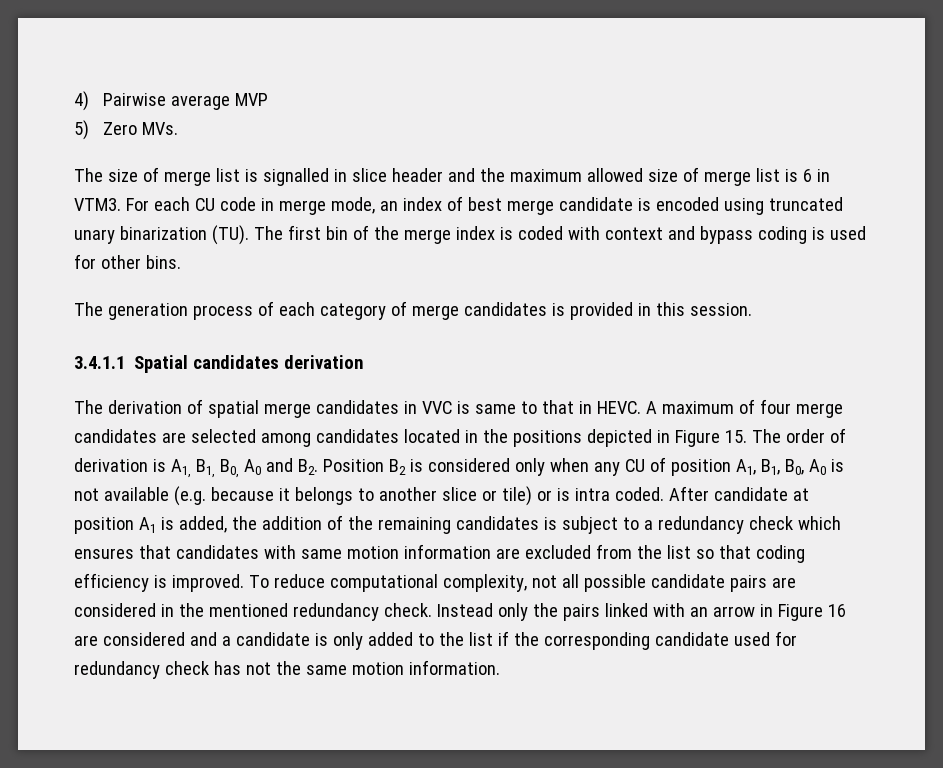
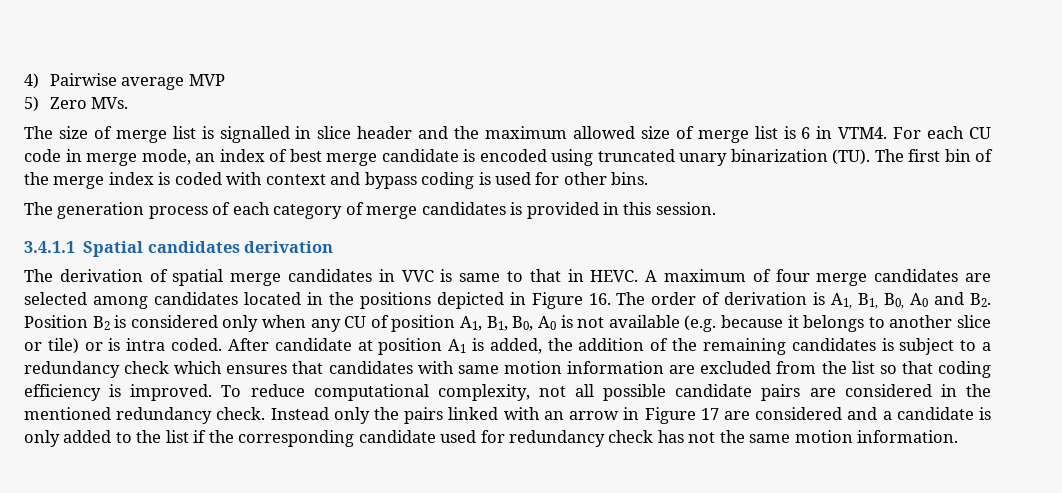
- The size of merge list is signalled in slice header and the maximum allowed size of merge list is 6 in VTM3.
+ The size of merge list is signalled in slice header and the maximum allowed size of merge list is 6 in VTM4.
- A maximum of four merge candidates are selected among candidates located in the positions depicted in Figure 15. The order of derivation is A1, B1, B0, A0 and B2. Position B2 is considered only when any CU of position A1, B1, B0, A0 is not available (e.g. because it belongs to another slice or tile) or is intra coded.
+ A maximum of four merge candidates are selected among candidates located in the positions depicted in Figure 16. The order of derivation is A1, B1, B0, A0 and B2. Position B2 is considered only when any CU of position A1, B1, B0, A0 is not available (e.g. because it belongs to another slice or tile) or is intra coded.
- Instead only the pairs linked with an arrow in Figure 16 are considered and a candidate is only added to the list if the corresponding candidate used for redundancy check has not the same motion information.
+ Instead only the pairs linked with an arrow in Figure 17 are considered and a candidate is only added to the list if the corresponding candidate used for redundancy check has not the same motion information.

